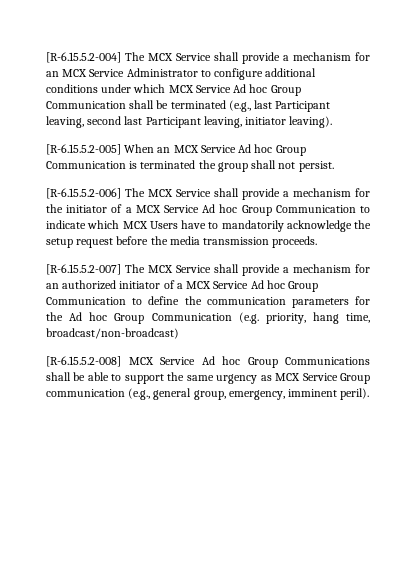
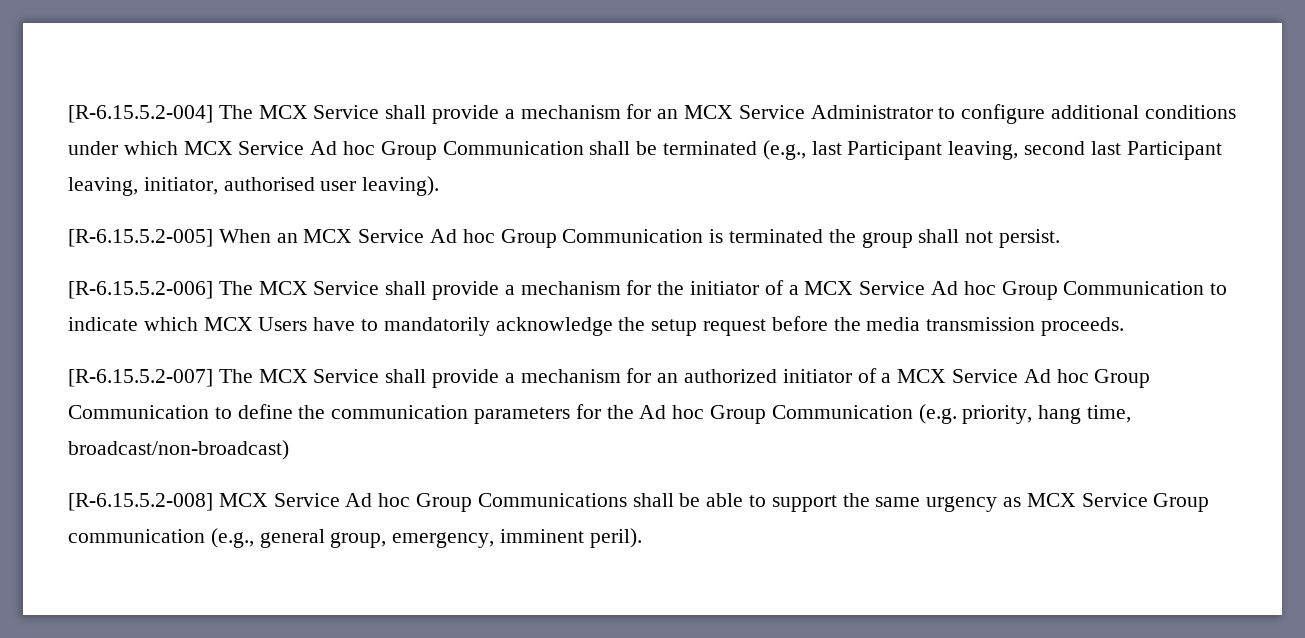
- [R-6.15.5.2-004] The MCX Service shall provide a mechanism for an MCX Service Administrator to configure additional conditions under which MCX Service Ad hoc Group Communication shall be terminated (e.g., last Participant leaving, second last Participant leaving, initiator leaving).
+ [R-6.15.5.2-004] The MCX Service shall provide a mechanism for an MCX Service Administrator to configure additional conditions under which MCX Service Ad hoc Group Communication shall be terminated (e.g., last Participant leaving, second last Participant leaving, initiator, authorised user leaving).

